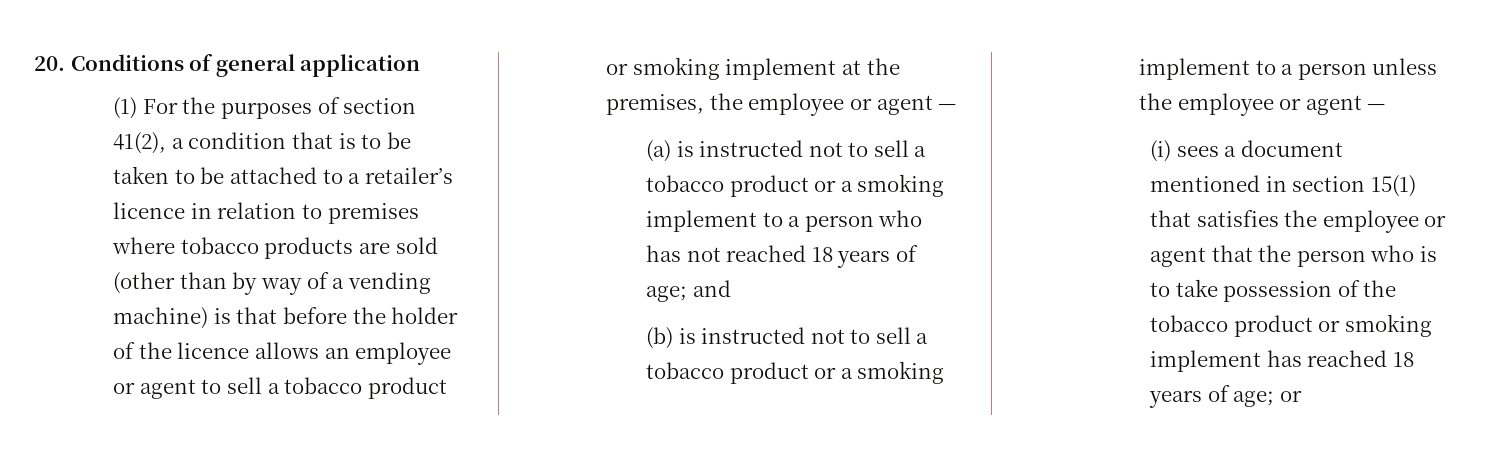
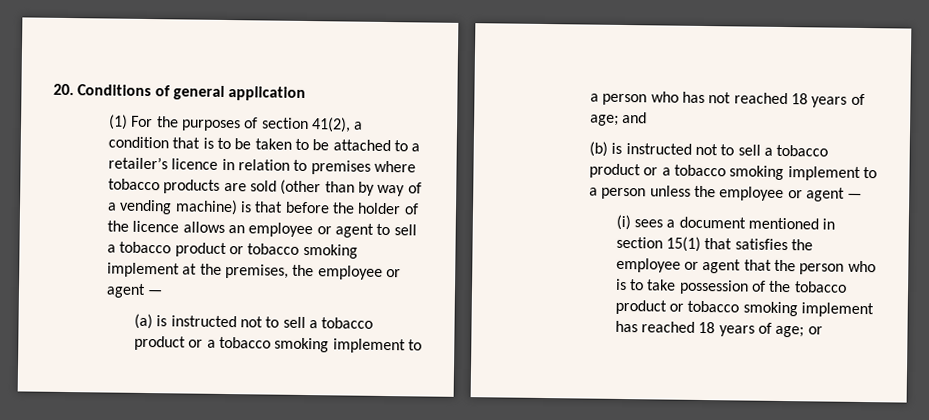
- (1) For the purposes of section 41(2), a condition that is to be taken to be attached to a retailer’s licence in relation to premises where tobacco products are sold (other than by way of a vending machine) is that before the holder of the licence allows an employee or agent to sell a tobacco product or smoking implement at the premises, the employee or agent —
+ (1) For the purposes of section 41(2), a condition that is to be taken to be attached to a retailer’s licence in relation to premises where tobacco products are sold (other than by way of a vending machine) is that before the holder of the licence allows an employee or agent to sell a tobacco product or tobacco smoking implement at the premises, the employee or agent —
- (a) is instructed not to sell a tobacco product or a smoking implement to a person who has not reached 18 years of age; and
+ (a) is instructed not to sell a tobacco product or a tobacco smoking implement to a person who has not reached 18 years of age; and
- (b) is instructed not to sell a tobacco product or a smoking implement to a person unless the employee or agent —
+ (b) is instructed not to sell a tobacco product or a tobacco smoking implement to a person unless the employee or agent —
- (i) sees a document mentioned in section 15(1) that satisfies the employee or agent that the person who is to take possession of the tobacco product or smoking implement has reached 18 years of age; or
+ (i) sees a document mentioned in section 15(1) that satisfies the employee or agent that the person who is to take possession of the tobacco product or tobacco smoking implement has reached 18 years of age; or

